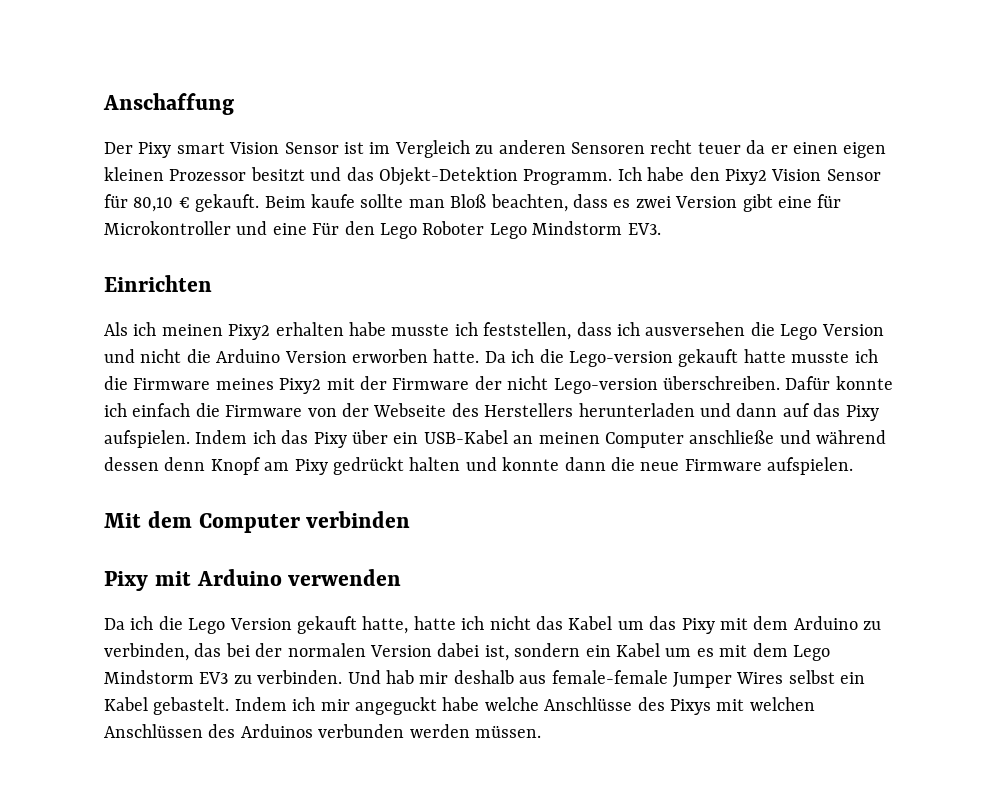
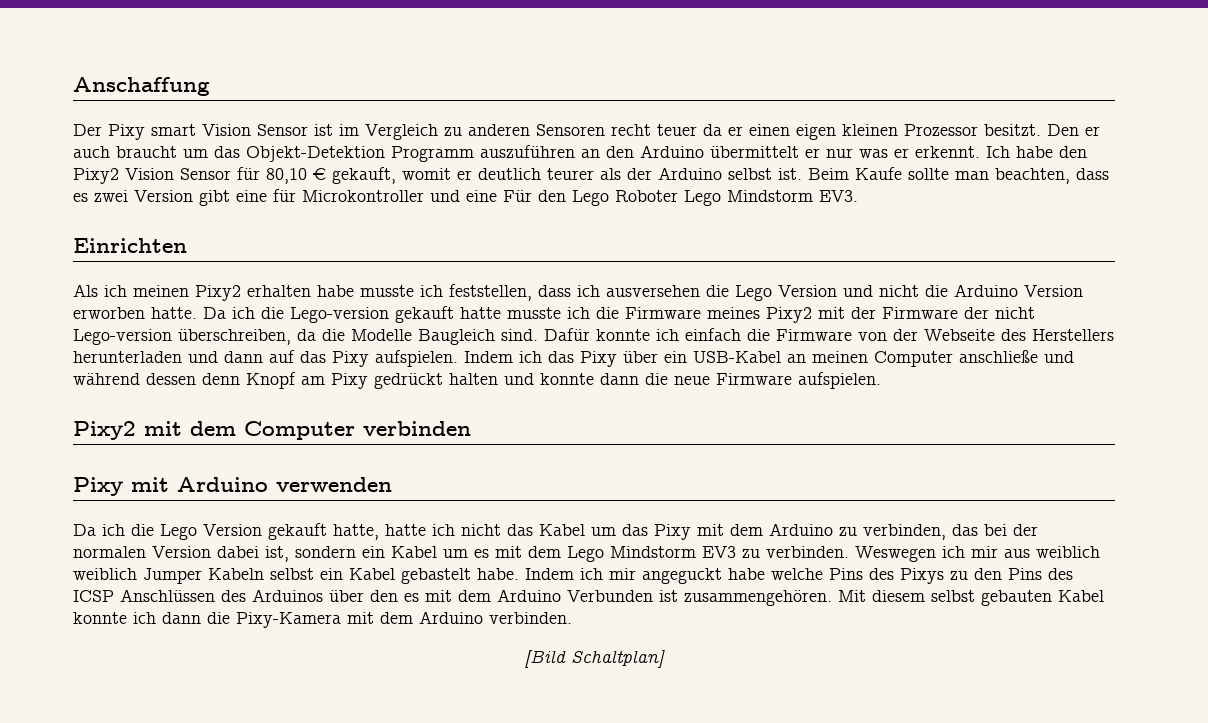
- Der Pixy smart Vision Sensor ist im Vergleich zu anderen Sensoren recht teuer da er einen eigen kleinen Prozessor besitzt und das Objekt-Detektion Programm.
+ Der Pixy smart Vision Sensor ist im Vergleich zu anderen Sensoren recht teuer da er einen eigen kleinen Prozessor besitzt. Den er auch braucht um das Objekt-Detektion Programm auszuführen an den Arduino übermittelt er nur was er erkennt.
- Ich habe den Pixy2 Vision Sensor für 80,10 € gekauft. Beim kaufe sollte man Bloß beachten, dass es zwei Version gibt eine für Microkontroller und eine Für den Lego Roboter Lego Mindstorm EV3.
+ Ich habe den Pixy2 Vision Sensor für 80,10 € gekauft, womit er deutlich teurer als der Arduino selbst ist. Beim Kaufe sollte man beachten, dass es zwei Version gibt eine für Microkontroller und eine Für den Lego Roboter Lego Mindstorm EV3.
- Da ich die Lego-version gekauft hatte musste ich die Firmware meines Pixy2 mit der Firmware der nicht Lego-version überschreiben.
+ Da ich die Lego-version gekauft hatte musste ich die Firmware meines Pixy2 mit der Firmware der nicht Lego-version überschreiben, da die Modelle Baugleich sind.
- Mit dem Computer verbinden
+ Pixy2 mit dem Computer verbinden
- Und hab mir deshalb aus female-female Jumper Wires selbst ein Kabel gebastelt.
+ Weswegen ich mir aus weiblich weiblich Jumper Kabeln selbst ein Kabel gebastelt habe.
- Indem ich mir angeguckt habe welche Anschlüsse des Pixys mit welchen Anschlüssen des Arduinos verbunden werden müssen.
+ Indem ich mir angeguckt habe welche Pins des Pixys zu den Pins des ICSP Anschlüssen des Arduinos über den es mit dem Arduino Verbunden ist zusammengehören. Mit diesem selbst gebauten Kabel konnte ich dann die Pixy-Kamera mit dem Arduino verbinden.
+ [Bild Schaltplan]

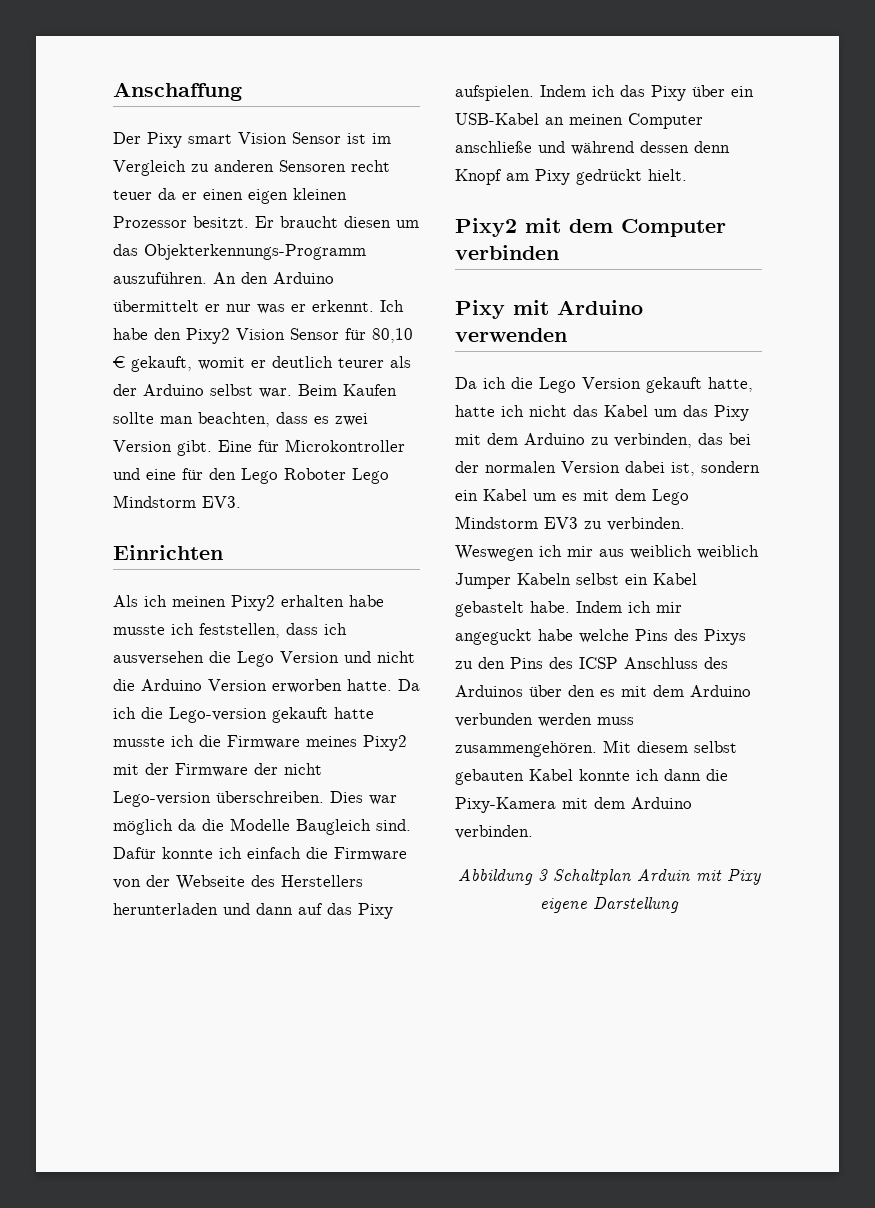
- Den er auch braucht um das Objekt-Detektion Programm auszuführen an den Arduino übermittelt er nur was er erkennt.
+ Er braucht diesen um das Objekterkennungs-Programm auszuführen. An den Arduino übermittelt er nur was er erkennt.
- Ich habe den Pixy2 Vision Sensor für 80,10 € gekauft, womit er deutlich teurer als der Arduino selbst ist. Beim Kaufe sollte man beachten, dass es zwei Version gibt eine für Microkontroller und eine Für den Lego Roboter Lego Mindstorm EV3.
+ Ich habe den Pixy2 Vision Sensor für 80,10 € gekauft, womit er deutlich teurer als der Arduino selbst war. Beim Kaufen sollte man beachten, dass es zwei Version gibt. Eine für Microkontroller und eine für den Lego Roboter Lego Mindstorm EV3.
- Da ich die Lego-version gekauft hatte musste ich die Firmware meines Pixy2 mit der Firmware der nicht Lego-version überschreiben, da die Modelle Baugleich sind.
+ Da ich die Lego-version gekauft hatte musste ich die Firmware meines Pixy2 mit der Firmware der nicht Lego-version überschreiben. Dies war möglich da die Modelle Baugleich sind.
- Indem ich das Pixy über ein USB-Kabel an meinen Computer anschließe und während dessen denn Knopf am Pixy gedrückt halten und konnte dann die neue Firmware aufspielen.
+ Indem ich das Pixy über ein USB-Kabel an meinen Computer anschließe und während dessen denn Knopf am Pixy gedrückt hielt.
- Indem ich mir angeguckt habe welche Pins des Pixys zu den Pins des ICSP Anschlüssen des Arduinos über den es mit dem Arduino Verbunden ist zusammengehören.
+ Indem ich mir angeguckt habe welche Pins des Pixys zu den Pins des ICSP Anschluss des Arduinos über den es mit dem Arduino verbunden werden muss zusammengehören.
- [Bild Schaltplan]
+ Abbildung 3 Schaltplan Arduin mit Pixy eigene Darstellung

